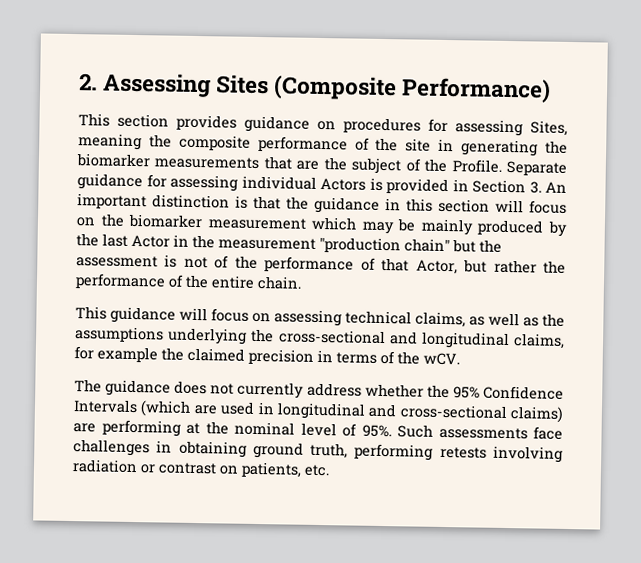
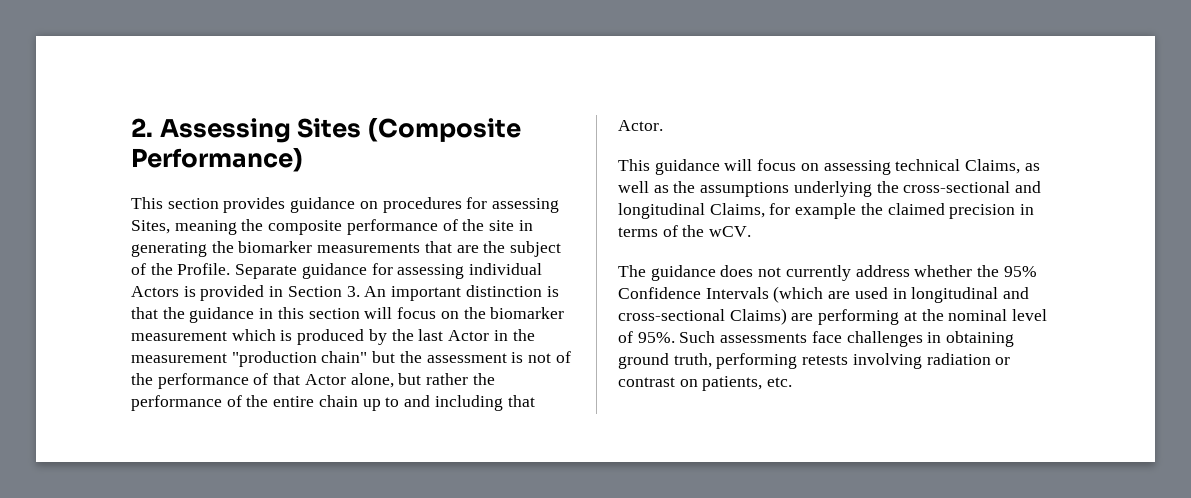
- Separate guidance for assessing individual Actors is provided in Section 3. An important distinction is that the guidance in this section will focus on the biomarker measurement which may be mainly produced by the last Actor in the measurement "production chain" but the assessment is not of the performance of that Actor, but rather the performance of the entire chain.
+ Separate guidance for assessing individual Actors is provided in Section 3. An important distinction is that the guidance in this section will focus on the biomarker measurement which is produced by the last Actor in the measurement "production chain" but the assessment is not of the performance of that Actor alone, but rather the performance of the entire chain up to and including that Actor.
- This guidance will focus on assessing technical claims, as well as the assumptions underlying the cross-sectional and longitudinal claims, for example the claimed precision in terms of the wCV.
+ This guidance will focus on assessing technical Claims, as well as the assumptions underlying the cross-sectional and longitudinal Claims, for example the claimed precision in terms of the wCV.
- The guidance does not currently address whether the 95% Confidence Intervals (which are used in longitudinal and cross-sectional claims) are performing at the nominal level of 95%.
+ The guidance does not currently address whether the 95% Confidence Intervals (which are used in longitudinal and cross-sectional Claims) are performing at the nominal level of 95%.

